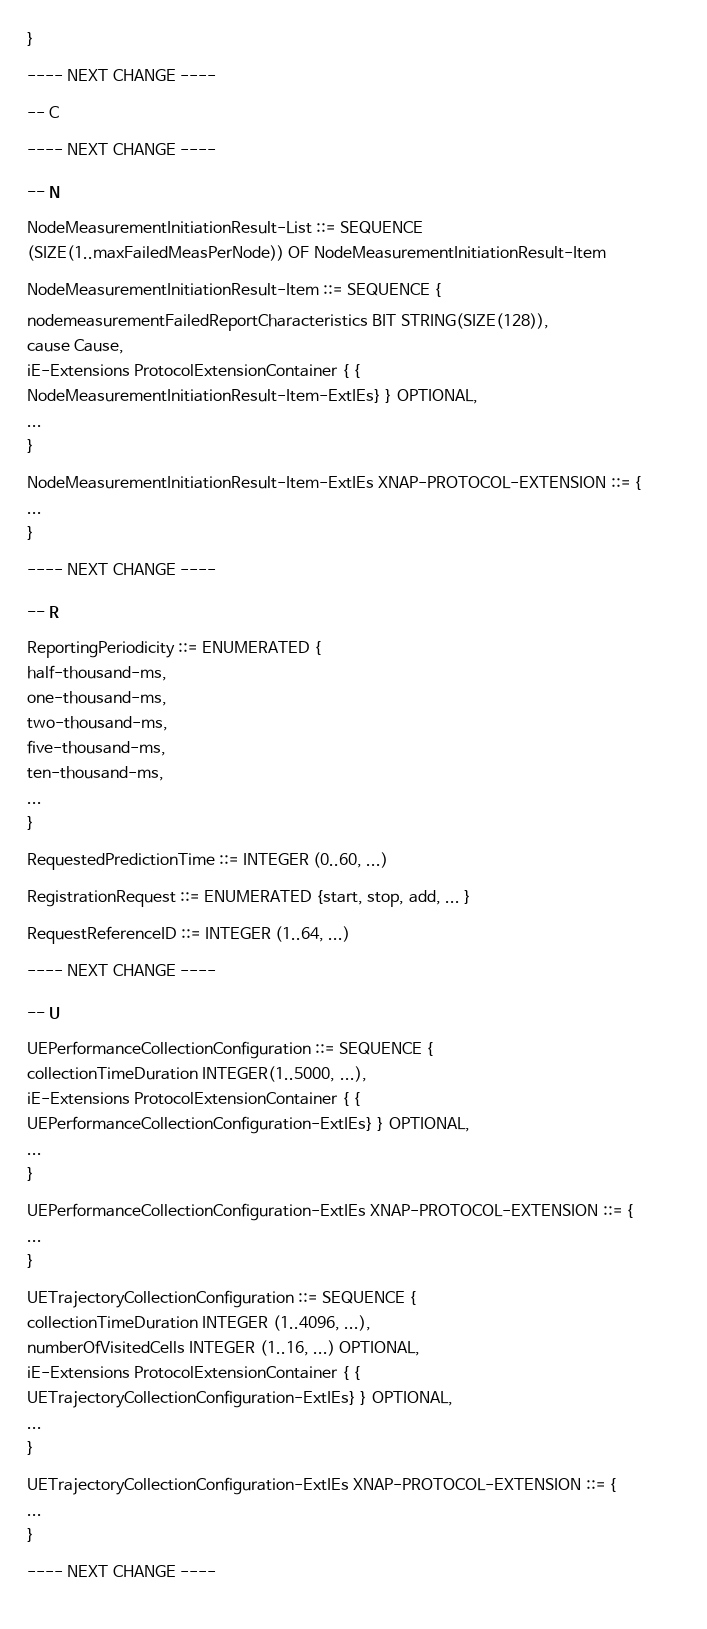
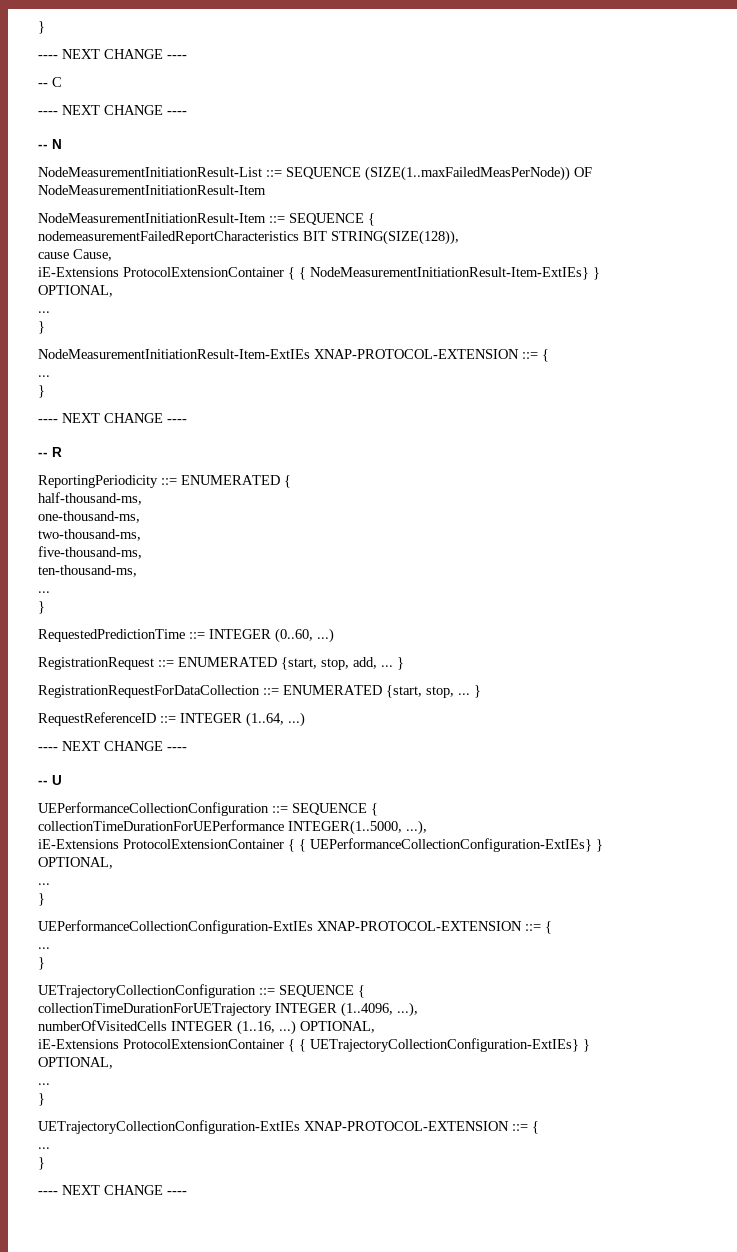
+ RegistrationRequestForDataCollection ::= ENUMERATED {start, stop, ... }
- collectionTimeDuration INTEGER(1..5000, ...),
+ collectionTimeDurationForUEPerformance INTEGER(1..5000, ...),
- collectionTimeDuration INTEGER (1..4096, ...),
+ collectionTimeDurationForUETrajectory INTEGER (1..4096, ...),

